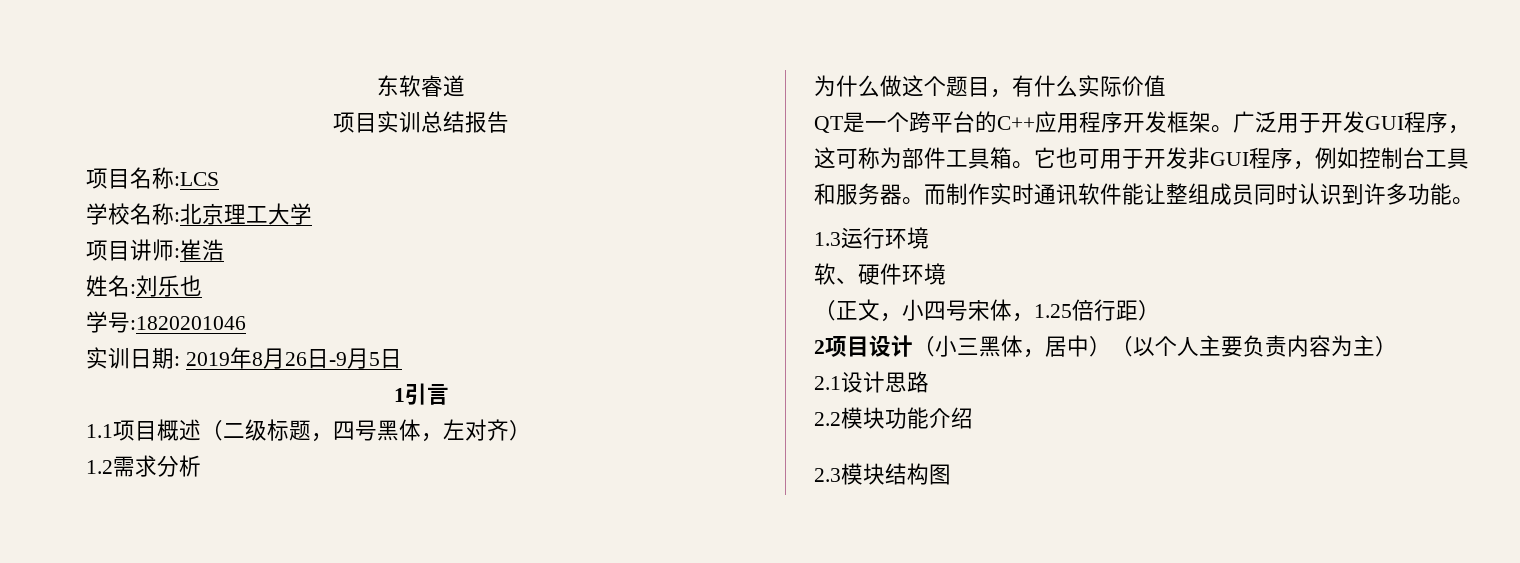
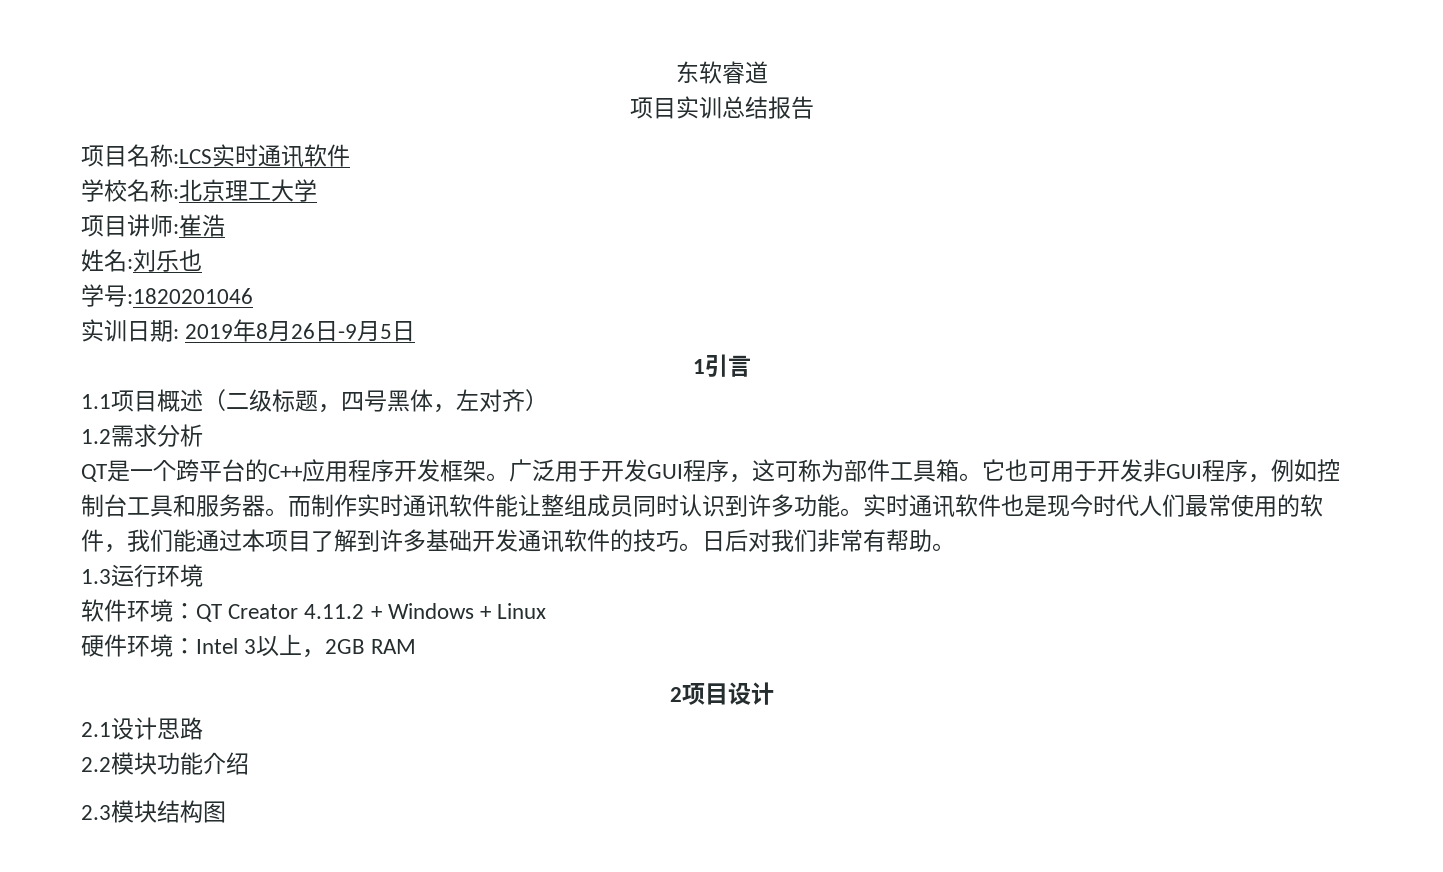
- 项目名称:LCS
+ 项目名称:LCS实时通讯软件
- 为什么做这个题目，有什么实际价值
- 而制作实时通讯软件能让整组成员同时认识到许多功能。
+ 而制作实时通讯软件能让整组成员同时认识到许多功能。实时通讯软件也是现今时代人们最常使用的软件，我们能通过本项目了解到许多基础开发通讯软件的技巧。日后对我们非常有帮助。
  1.3运行环境
- 软、硬件环境
- （正文，小四号宋体，1.25倍行距）
- 2项目设计（小三黑体，居中）（以个人主要负责内容为主）
+ 软件环境：QT Creator 4.11.2 + Windows + Linux
+ 硬件环境：Intel 3以上，2GB RAM
+ 2项目设计

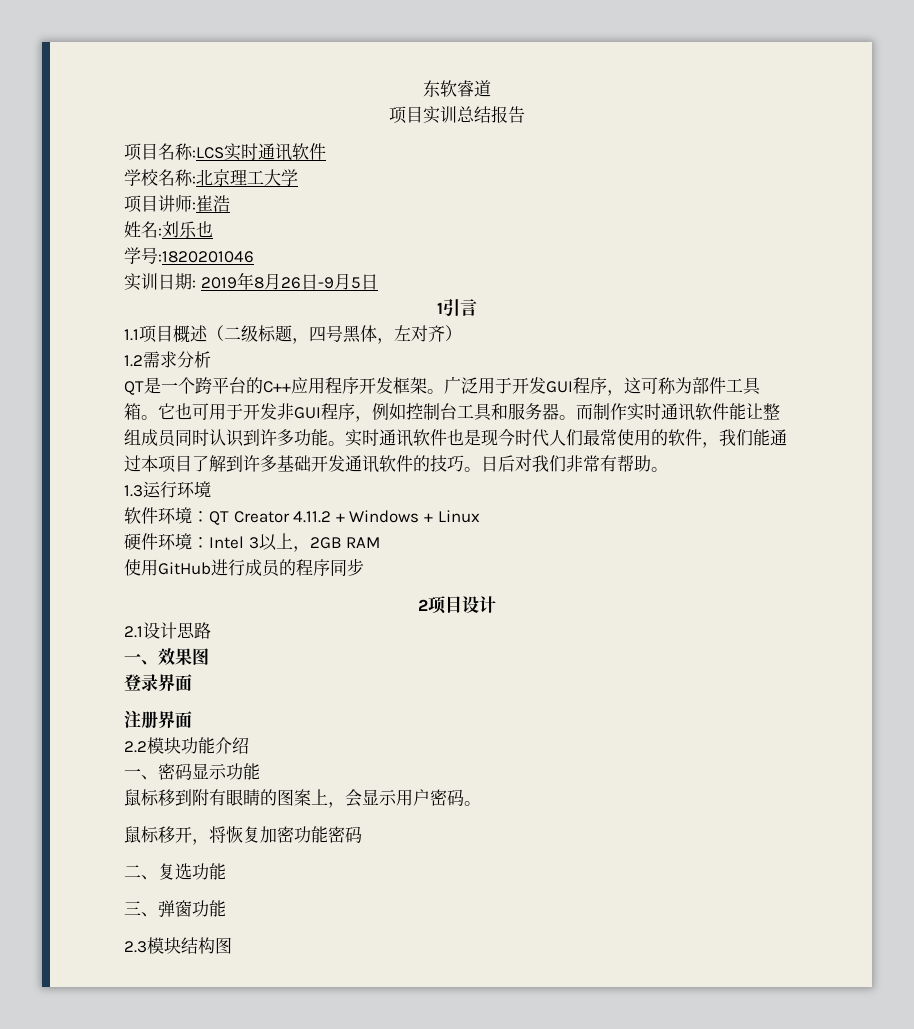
+ 使用GitHub进行成员的程序同步
+ 一、效果图
+ 登录界面
+ 注册界面
  2.2模块功能介绍
+ 一、密码显示功能
+ 鼠标移到附有眼睛的图案上，会显示用户密码。
+ 鼠标移开，将恢复加密功能密码
+ 二、复选功能
+ 三、弹窗功能

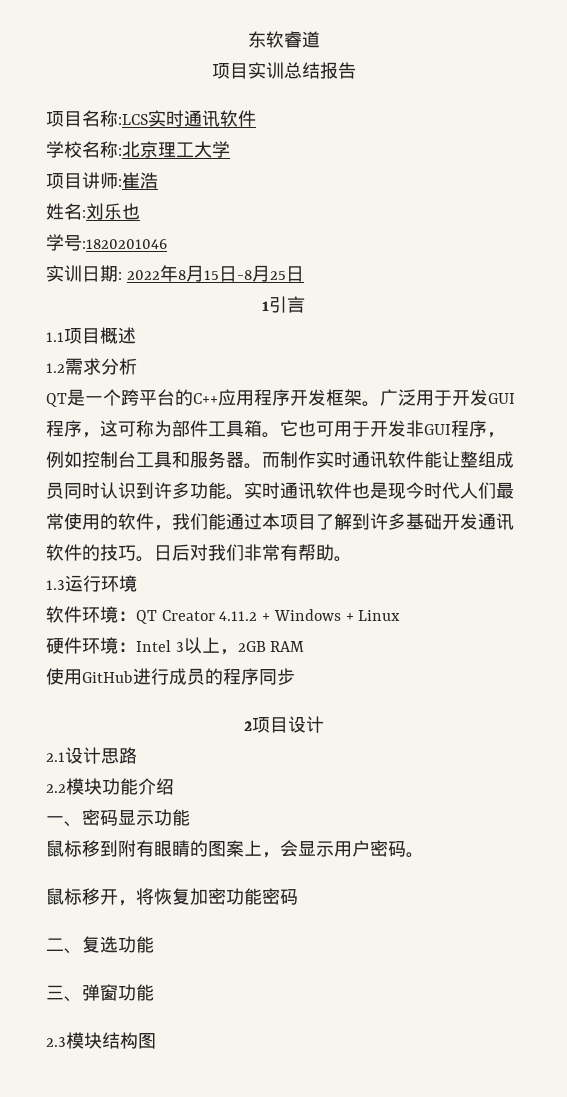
- 实训日期: 2019年8月26日-9月5日
+ 实训日期: 2022年8月15日-8月25日
- 1.1项目概述（二级标题，四号黑体，左对齐）
+ 1.1项目概述
- 一、效果图
- 登录界面
- 注册界面

